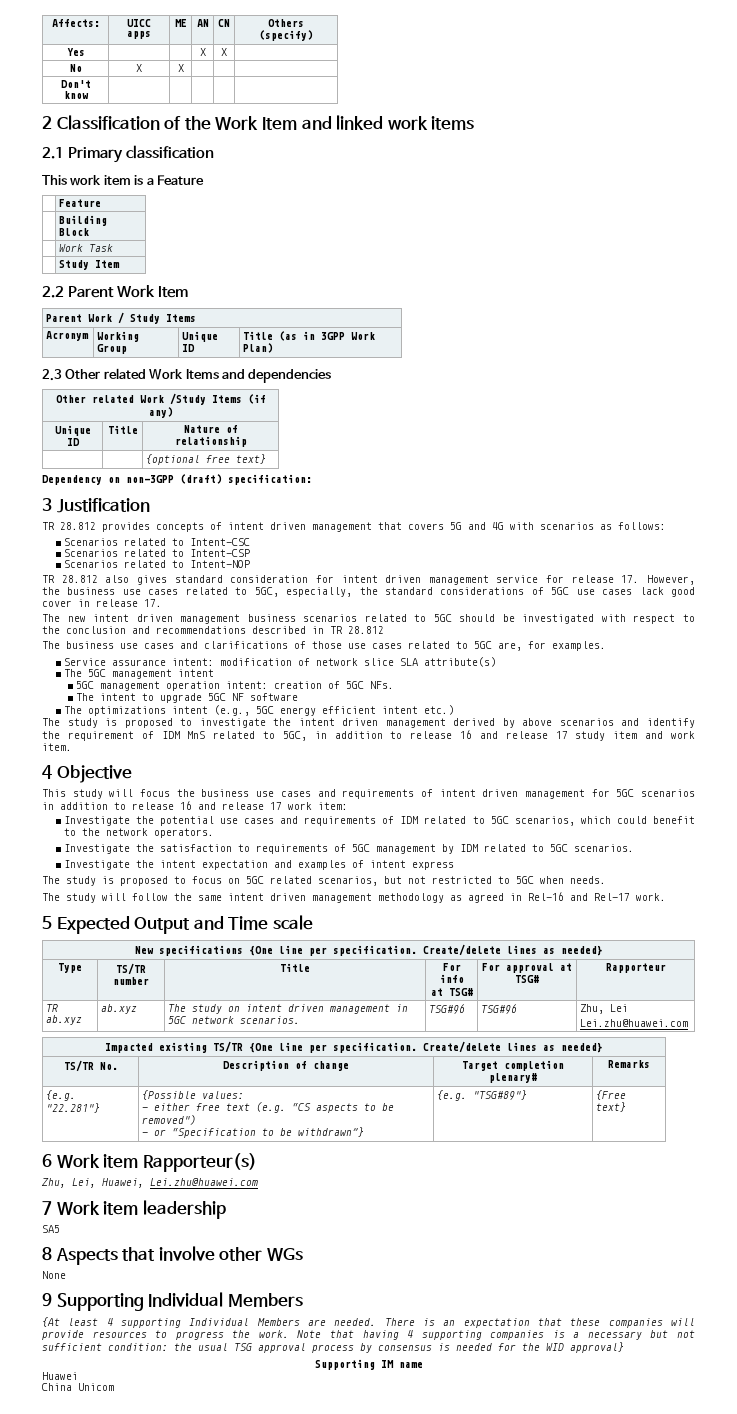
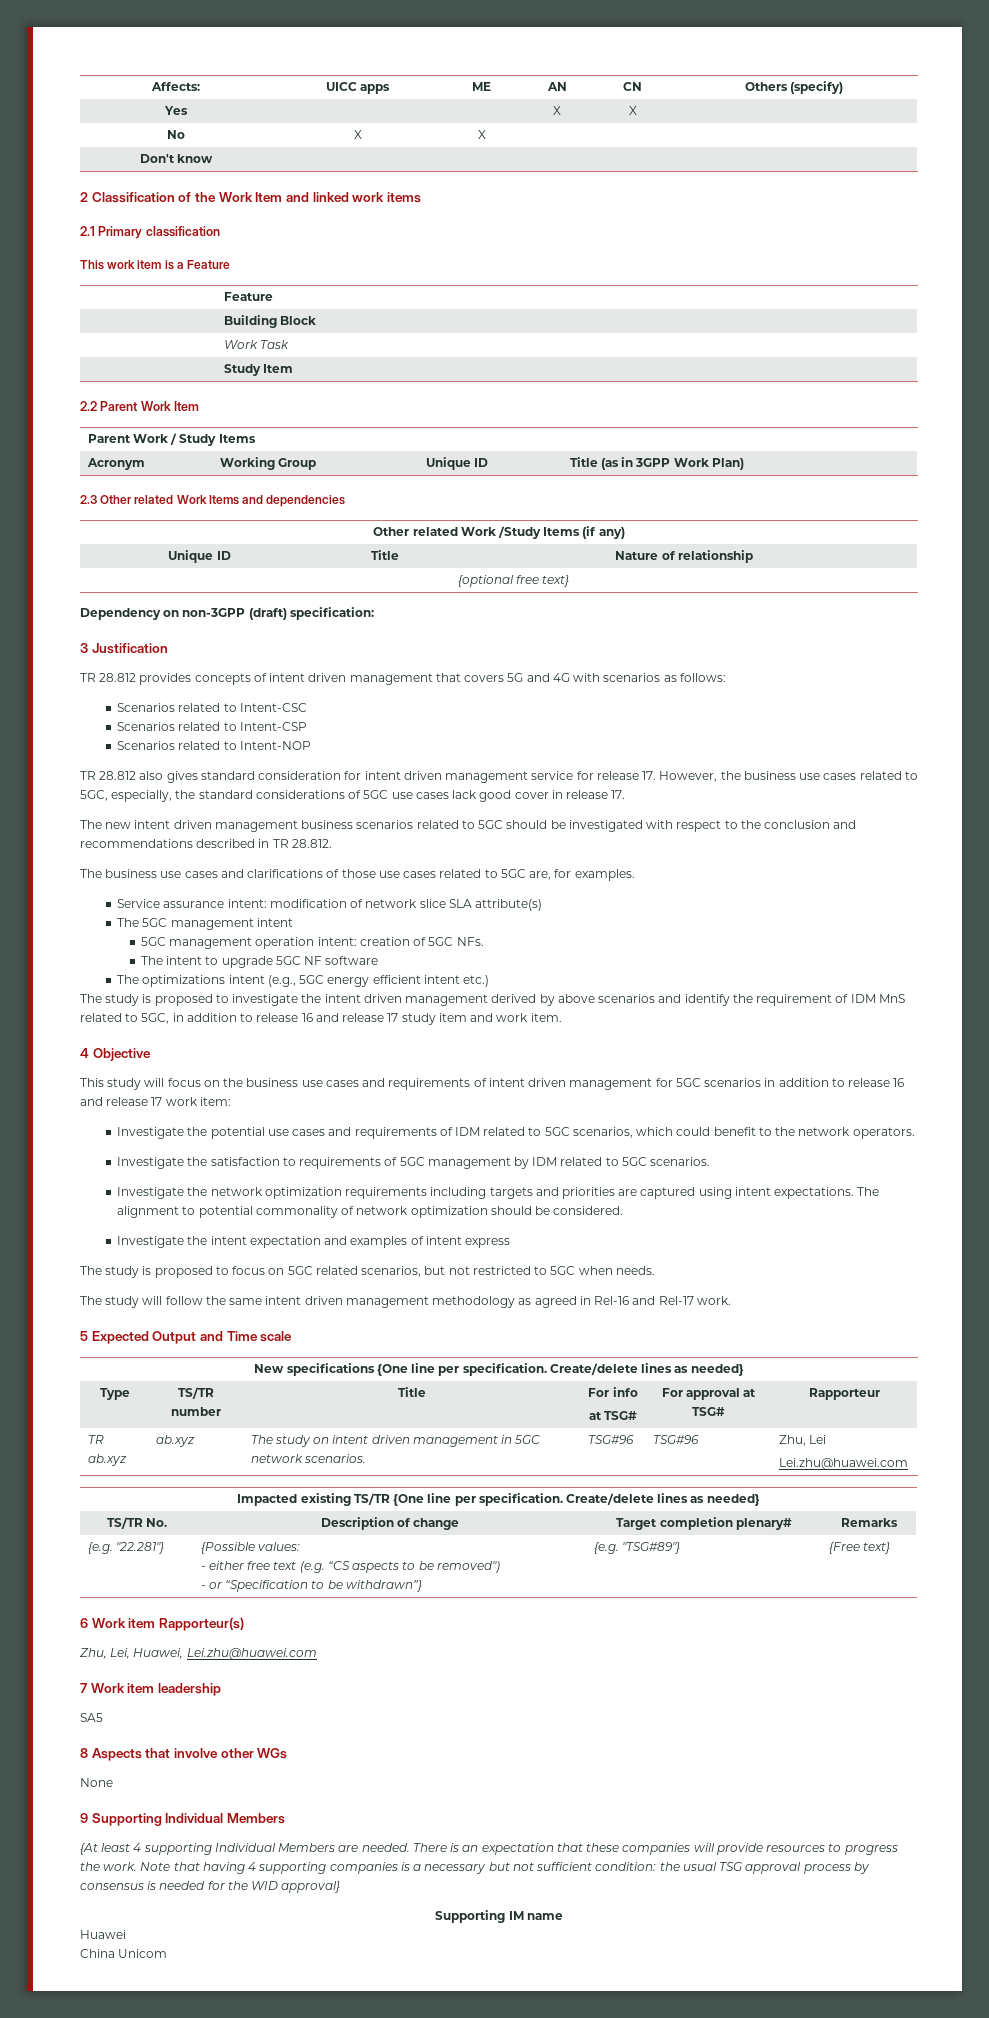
- The new intent driven management business scenarios related to 5GC should be investigated with respect to the conclusion and recommendations described in TR 28.812
+ The new intent driven management business scenarios related to 5GC should be investigated with respect to the conclusion and recommendations described in TR 28.812.
- This study will focus the business use cases and requirements of intent driven management for 5GC scenarios in addition to release 16 and release 17 work item:
+ This study will focus on the business use cases and requirements of intent driven management for 5GC scenarios in addition to release 16 and release 17 work item:
+ Investigate the network optimization requirements including targets and priorities are captured using intent expectations. The alignment to potential commonality of network optimization should be considered.

